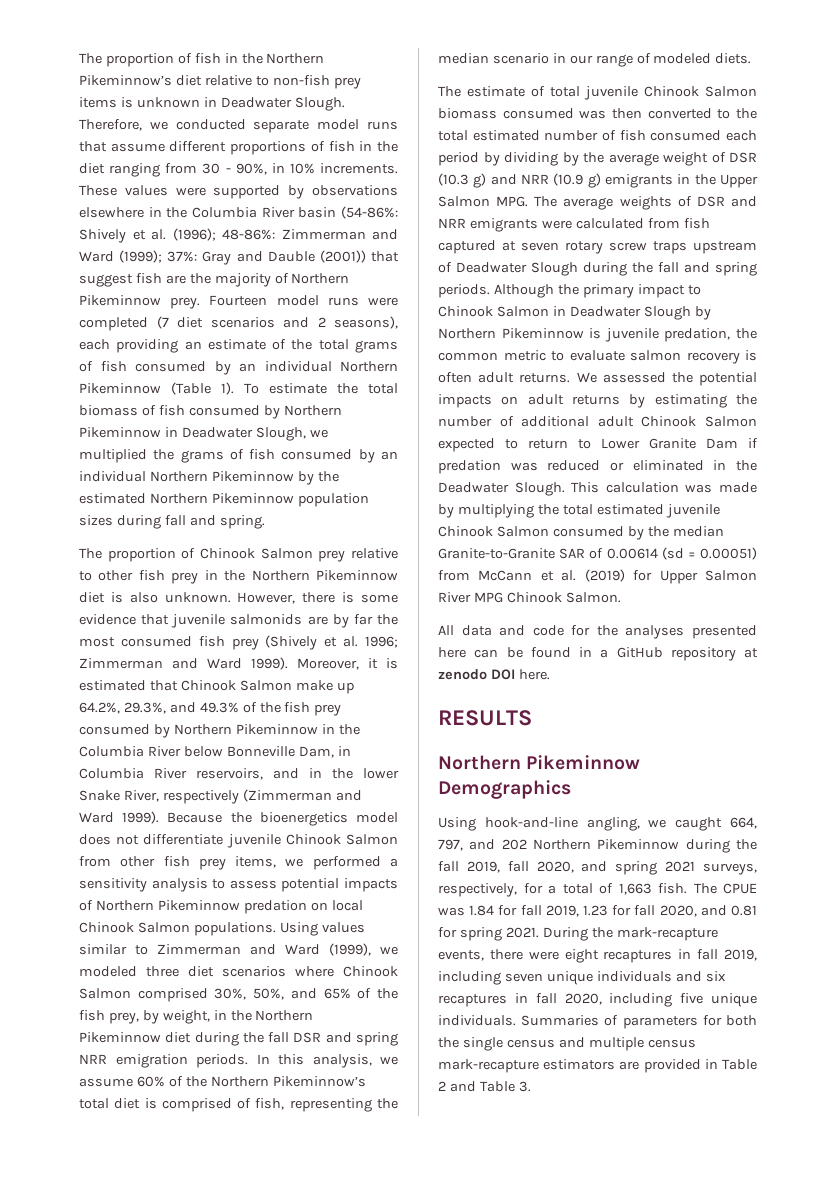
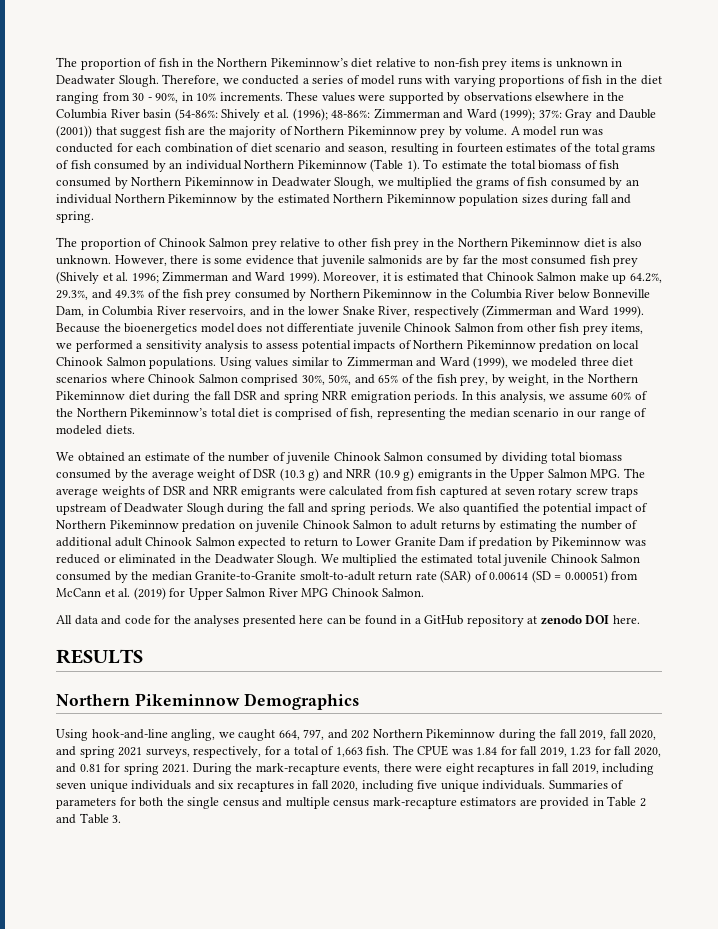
- Therefore, we conducted separate model runs that assume different proportions of fish in the diet ranging from 30 - 90%, in 10% increments.
+ Therefore, we conducted a series of model runs with varying proportions of fish in the diet ranging from 30 - 90%, in 10% increments.
- These values were supported by observations elsewhere in the Columbia River basin (54-86%: Shively et al. (1996); 48-86%: Zimmerman and Ward (1999); 37%: Gray and Dauble (2001)) that suggest fish are the majority of Northern Pikeminnow prey. Fourteen model runs were completed (7 diet scenarios and 2 seasons), each providing an estimate of the total grams of fish consumed by an individual Northern Pikeminnow (Table 1).
+ These values were supported by observations elsewhere in the Columbia River basin (54-86%: Shively et al. (1996); 48-86%: Zimmerman and Ward (1999); 37%: Gray and Dauble (2001)) that suggest fish are the majority of Northern Pikeminnow prey by volume. A model run was conducted for each combination of diet scenario and season, resulting in fourteen estimates of the total grams of fish consumed by an individual Northern Pikeminnow (Table 1).
- The estimate of total juvenile Chinook Salmon biomass consumed was then converted to the total estimated number of fish consumed each period by dividing by the average weight of DSR (10.3 g) and NRR (10.9 g) emigrants in the Upper Salmon MPG. The average weights of DSR and NRR emigrants were calculated from fish captured at seven rotary screw traps upstream of Deadwater Slough during the fall and spring periods.
+ We obtained an estimate of the number of juvenile Chinook Salmon consumed by dividing total biomass consumed by the average weight of DSR (10.3 g) and NRR (10.9 g) emigrants in the Upper Salmon MPG. The average weights of DSR and NRR emigrants were calculated from fish captured at seven rotary screw traps upstream of Deadwater Slough during the fall and spring periods.
- Although the primary impact to Chinook Salmon in Deadwater Slough by Northern Pikeminnow is juvenile predation, the common metric to evaluate salmon recovery is often adult returns. We assessed the potential impacts on adult returns by estimating the number of additional adult Chinook Salmon expected to return to Lower Granite Dam if predation was reduced or eliminated in the Deadwater Slough.
+ We also quantified the potential impact of Northern Pikeminnow predation on juvenile Chinook Salmon to adult returns by estimating the number of additional adult Chinook Salmon expected to return to Lower Granite Dam if predation by Pikeminnow was reduced or eliminated in the Deadwater Slough.
- This calculation was made by multiplying the total estimated juvenile Chinook Salmon consumed by the median Granite-to-Granite SAR of 0.00614 (sd = 0.00051) from McCann et al. (2019) for Upper Salmon River MPG Chinook Salmon.
+ We multiplied the estimated total juvenile Chinook Salmon consumed by the median Granite-to-Granite smolt-to-adult return rate (SAR) of 0.00614 (SD = 0.00051) from McCann et al. (2019) for Upper Salmon River MPG Chinook Salmon.

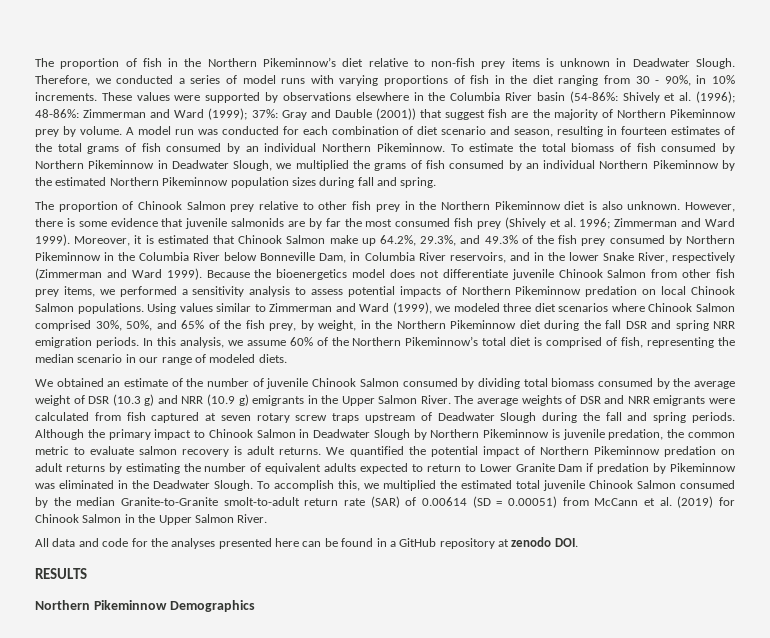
- A model run was conducted for each combination of diet scenario and season, resulting in fourteen estimates of the total grams of fish consumed by an individual Northern Pikeminnow (Table 1).
+ A model run was conducted for each combination of diet scenario and season, resulting in fourteen estimates of the total grams of fish consumed by an individual Northern Pikeminnow.
- We obtained an estimate of the number of juvenile Chinook Salmon consumed by dividing total biomass consumed by the average weight of DSR (10.3 g) and NRR (10.9 g) emigrants in the Upper Salmon MPG. The average weights of DSR and NRR emigrants were calculated from fish captured at seven rotary screw traps upstream of Deadwater Slough during the fall and spring periods.
+ We obtained an estimate of the number of juvenile Chinook Salmon consumed by dividing total biomass consumed by the average weight of DSR (10.3 g) and NRR (10.9 g) emigrants in the Upper Salmon River. The average weights of DSR and NRR emigrants were calculated from fish captured at seven rotary screw traps upstream of Deadwater Slough during the fall and spring periods.
- We also quantified the potential impact of Northern Pikeminnow predation on juvenile Chinook Salmon to adult returns by estimating the number of additional adult Chinook Salmon expected to return to Lower Granite Dam if predation by Pikeminnow was reduced or eliminated in the Deadwater Slough.
+ Although the primary impact to Chinook Salmon in Deadwater Slough by Northern Pikeminnow is juvenile predation, the common metric to evaluate salmon recovery is adult returns. We quantified the potential impact of Northern Pikeminnow predation on adult returns by estimating the number of equivalent adults expected to return to Lower Granite Dam if predation by Pikeminnow was eliminated in the Deadwater Slough.
- We multiplied the estimated total juvenile Chinook Salmon consumed by the median Granite-to-Granite smolt-to-adult return rate (SAR) of 0.00614 (SD = 0.00051) from McCann et al. (2019) for Upper Salmon River MPG Chinook Salmon.
+ To accomplish this, we multiplied the estimated total juvenile Chinook Salmon consumed by the median Granite-to-Granite smolt-to-adult return rate (SAR) of 0.00614 (SD = 0.00051) from McCann et al. (2019) for Chinook Salmon in the Upper Salmon River.
- All data and code for the analyses presented here can be found in a GitHub repository at zenodo DOI here.
+ All data and code for the analyses presented here can be found in a GitHub repository at zenodo DOI.
- Using hook-and-line angling, we caught 664, 797, and 202 Northern Pikeminnow during the fall 2019, fall 2020, and spring 2021 surveys, respectively, for a total of 1,663 fish. The CPUE was 1.84 for fall 2019, 1.23 for fall 2020, and 0.81 for spring 2021. During the mark-recapture events, there were eight recaptures in fall 2019, including seven unique individuals and six recaptures in fall 2020, including five unique individuals. Summaries of parameters for both the single census and multiple census mark-recapture estimators are provided in Table 2 and Table 3.

